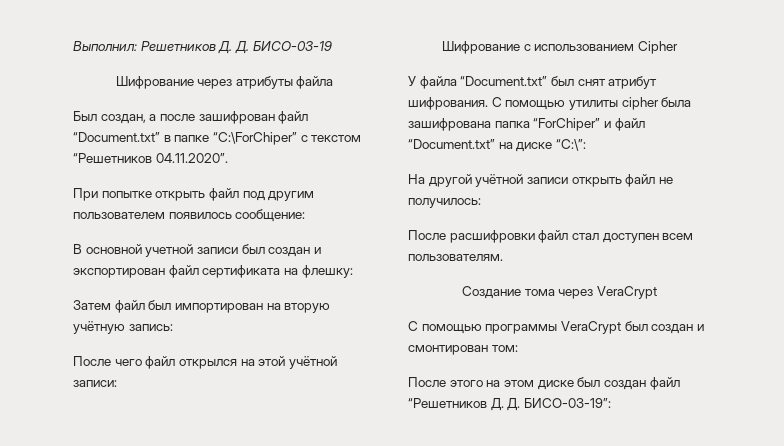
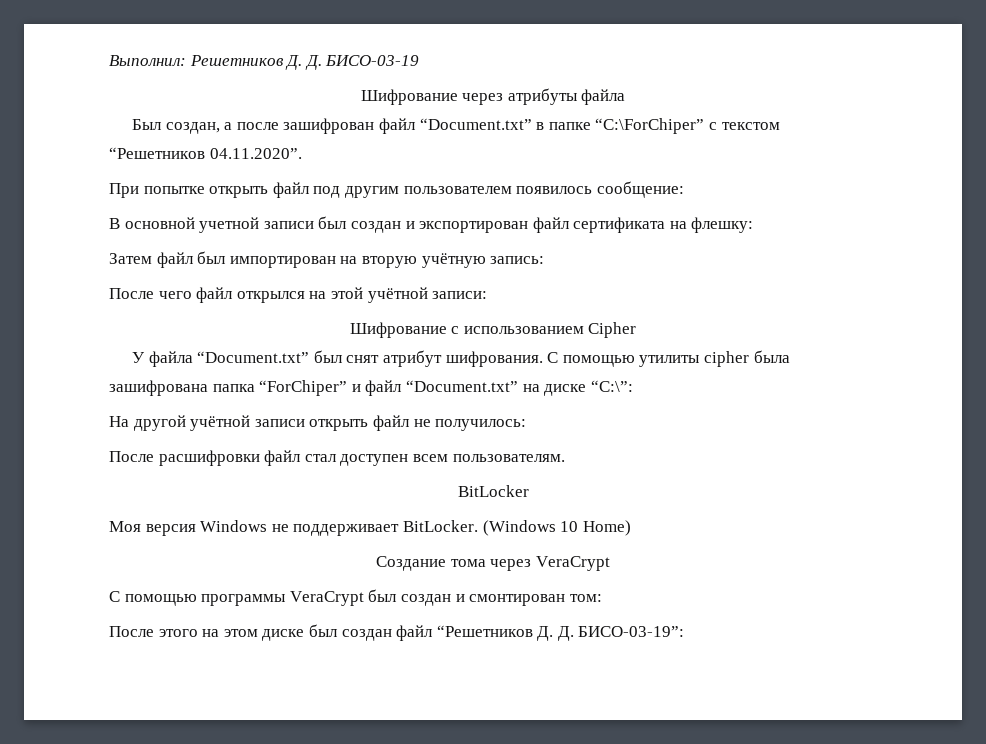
+ BitLocker
+ Моя версия Windows не поддерживает BitLocker. (Windows 10 Home)

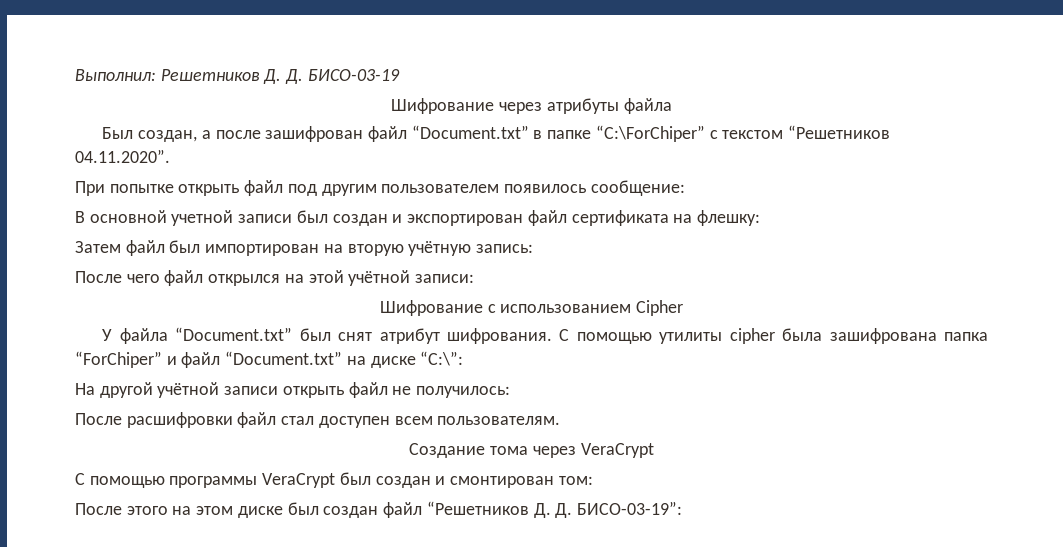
- BitLocker
- Моя версия Windows не поддерживает BitLocker. (Windows 10 Home)

